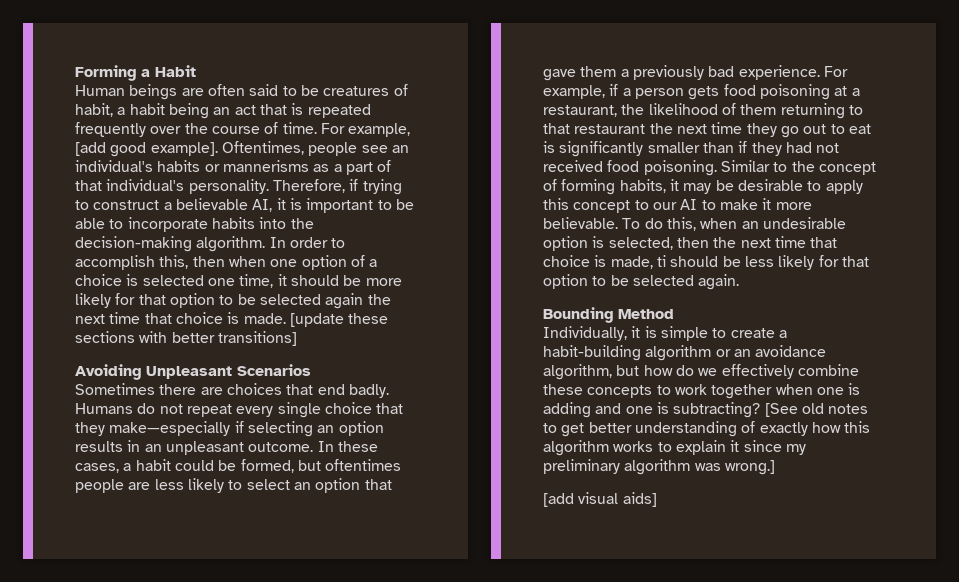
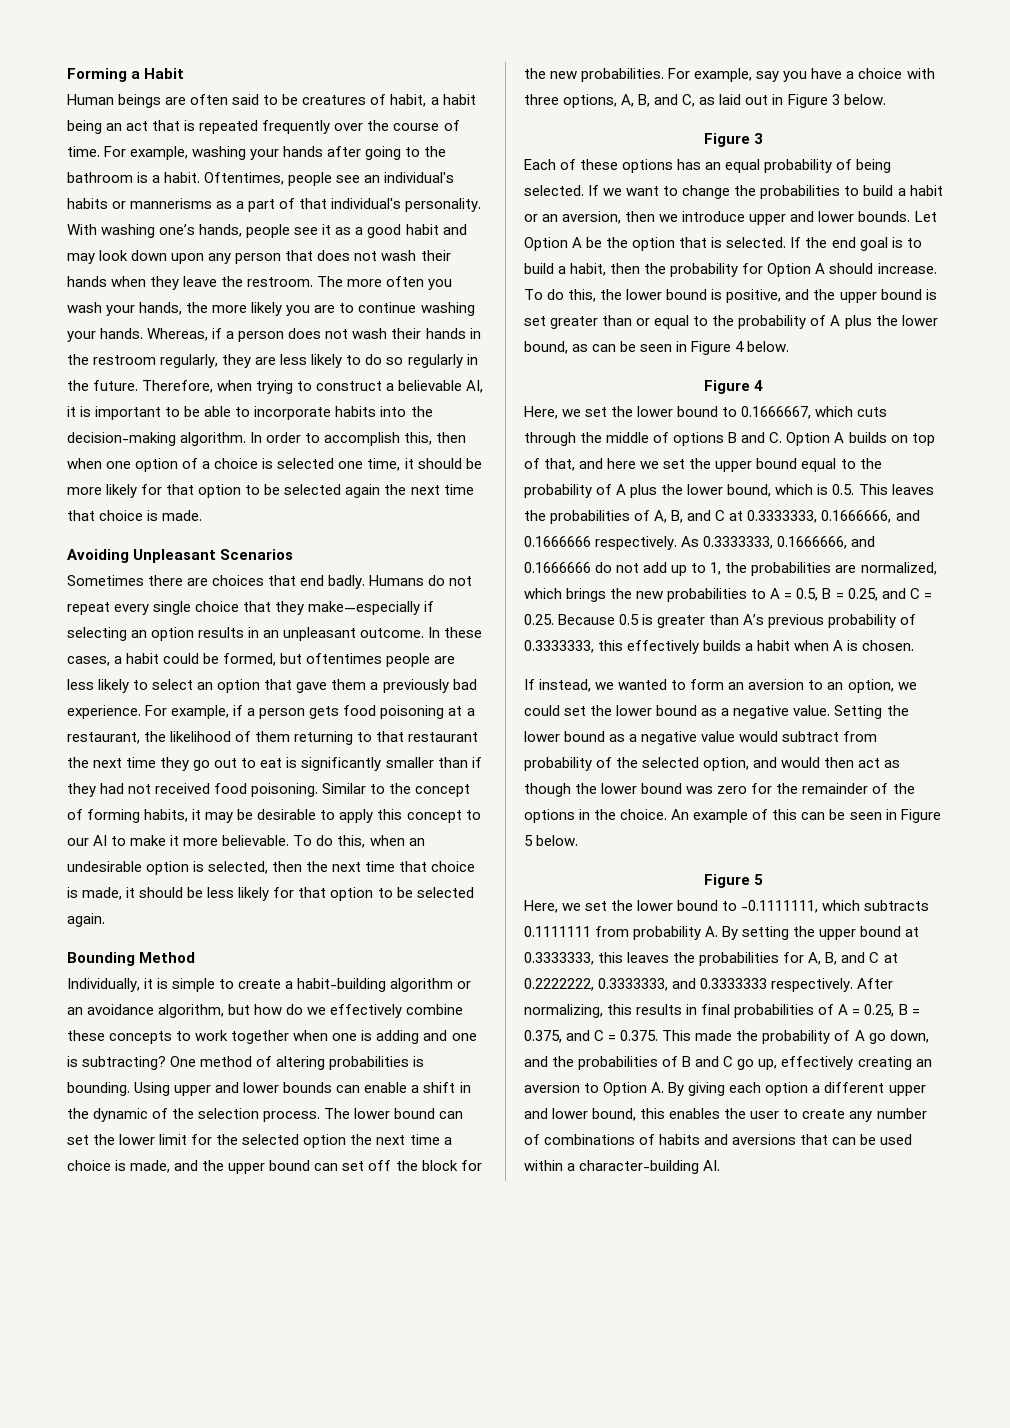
- For example, [add good example].
+ For example, washing your hands after going to the bathroom is a habit.
- Therefore, if trying to construct a believable AI, it is important to be able to incorporate habits into the decision-making algorithm.
+ With washing one’s hands, people see it as a good habit and may look down upon any person that does not wash their hands when they leave the restroom. The more often you wash your hands, the more likely you are to continue washing your hands. Whereas, if a person does not wash their hands in the restroom regularly, they are less likely to do so regularly in the future. Therefore, when trying to construct a believable AI, it is important to be able to incorporate habits into the decision-making algorithm.
- [update these sections with better transitions]
- To do this, when an undesirable option is selected, then the next time that choice is made, ti should be less likely for that option to be selected again.
+ To do this, when an undesirable option is selected, then the next time that choice is made, it should be less likely for that option to be selected again.
- [See old notes to get better understanding of exactly how this algorithm works to explain it since my preliminary algorithm was wrong.]
- [add visual aids]
+ One method of altering probabilities is bounding. Using upper and lower bounds can enable a shift in the dynamic of the selection process. The lower bound can set the lower limit for the selected option the next time a choice is made, and the upper bound can set off the block for the new probabilities. For example, say you have a choice with three options, A, B, and C, as laid out in Figure 3 below.
+ Figure 3
+ Each of these options has an equal probability of being selected. If we want to change the probabilities to build a habit or an aversion, then we introduce upper and lower bounds. Let Option A be the option that is selected. If the end goal is to build a habit, then the probability for Option A should increase. To do this, the lower bound is positive, and the upper bound is set greater than or equal to the probability of A plus the lower bound, as can be seen in Figure 4 below.
+ Figure 4
+ Here, we set the lower bound to 0.1666667, which cuts through the middle of options B and C. Option A builds on top of that, and here we set the upper bound equal to the probability of A plus the lower bound, which is 0.5. This leaves the probabilities of A, B, and C at 0.3333333, 0.1666666, and 0.1666666 respectively. As 0.3333333, 0.1666666, and 0.1666666 do not add up to 1, the probabilities are normalized, which brings the new probabilities to A = 0.5, B = 0.25, and C = 0.25. Because 0.5 is greater than A’s previous probability of 0.3333333, this effectively builds a habit when A is chosen.
+ If instead, we wanted to form an aversion to an option, we could set the lower bound as a negative value. Setting the lower bound as a negative value would subtract from probability of the selected option, and would then act as though the lower bound was zero for the remainder of the options in the choice. An example of this can be seen in Figure 5 below.
+ Figure 5
+ Here, we set the lower bound to -0.1111111, which subtracts 0.1111111 from probability A. By setting the upper bound at 0.3333333, this leaves the probabilities for A, B, and C at 0.2222222, 0.3333333, and 0.3333333 respectively. After normalizing, this results in final probabilities of A = 0.25, B = 0.375, and C = 0.375. This made the probability of A go down, and the probabilities of B and C go up, effectively creating an aversion to Option A. By giving each option a different upper and lower bound, this enables the user to create any number of combinations of habits and aversions that can be used within a character-building AI.

